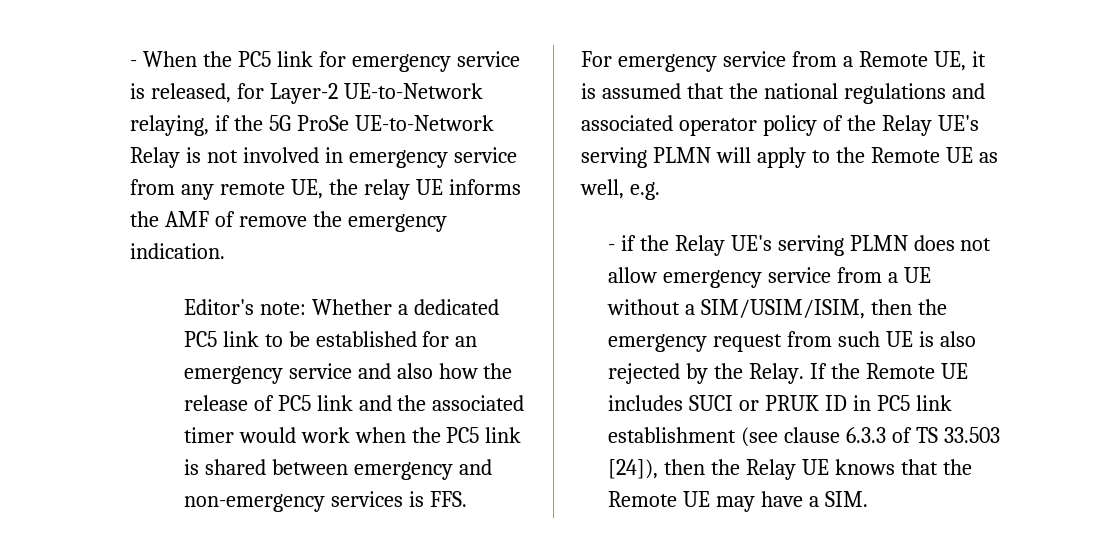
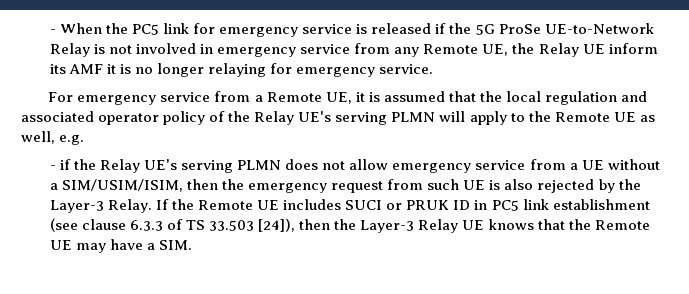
- - When the PC5 link for emergency service is released, for Layer-2 UE-to-Network relaying, if the 5G ProSe UE-to-Network Relay is not involved in emergency service from any remote UE, the relay UE informs the AMF of remove the emergency indication.
- Editor's note: Whether a dedicated PC5 link to be established for an emergency service and also how the release of PC5 link and the associated timer would work when the PC5 link is shared between emergency and non-emergency services is FFS.
+ - When the PC5 link for emergency service is released if the 5G ProSe UE-to-Network Relay is not involved in emergency service from any Remote UE, the Relay UE inform its AMF it is no longer relaying for emergency service.
- For emergency service from a Remote UE, it is assumed that the national regulations and associated operator policy of the Relay UE's serving PLMN will apply to the Remote UE as well, e.g.
+ For emergency service from a Remote UE, it is assumed that the local regulation and associated operator policy of the Relay UE's serving PLMN will apply to the Remote UE as well, e.g.
- - if the Relay UE's serving PLMN does not allow emergency service from a UE without a SIM/USIM/ISIM, then the emergency request from such UE is also rejected by the Relay.
+ - if the Relay UE's serving PLMN does not allow emergency service from a UE without a SIM/USIM/ISIM, then the emergency request from such UE is also rejected by the Layer-3 Relay.
- If the Remote UE includes SUCI or PRUK ID in PC5 link establishment (see clause 6.3.3 of TS 33.503 [24]), then the Relay UE knows that the Remote UE may have a SIM.
+ If the Remote UE includes SUCI or PRUK ID in PC5 link establishment (see clause 6.3.3 of TS 33.503 [24]), then the Layer-3 Relay UE knows that the Remote UE may have a SIM.

